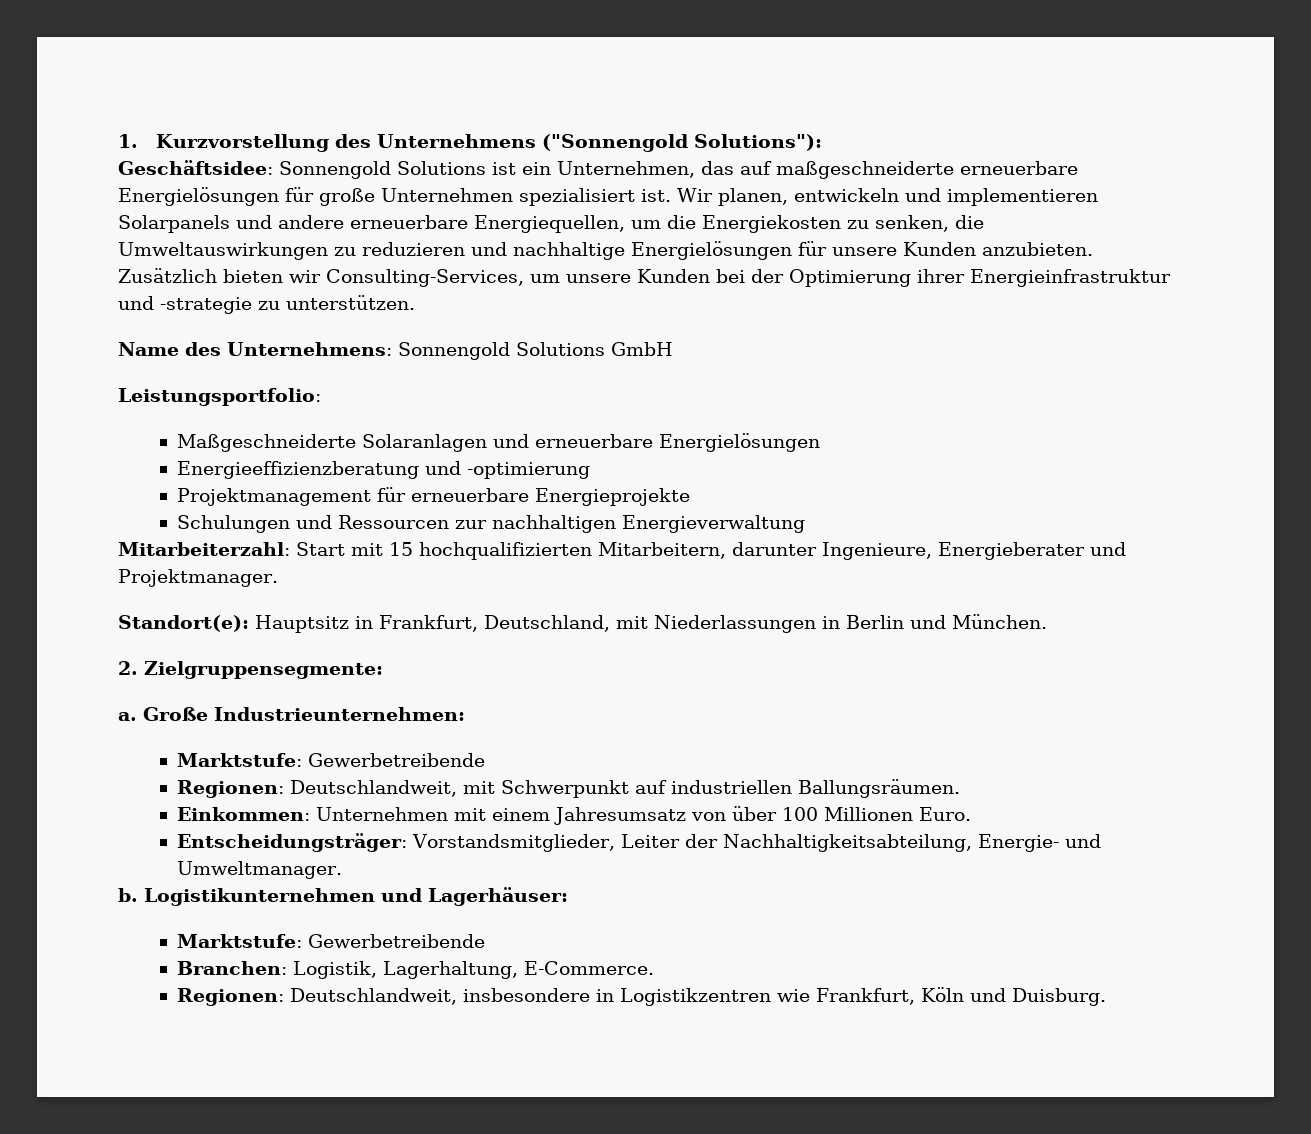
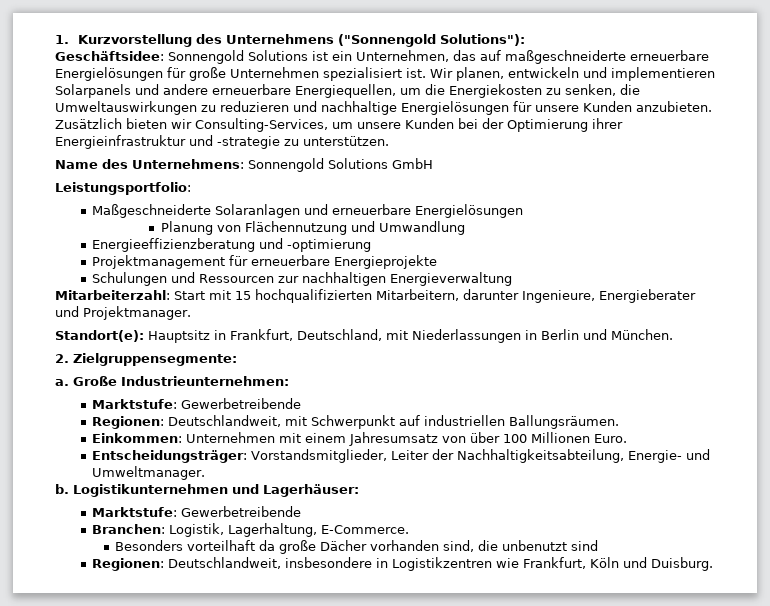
+ Planung von Flächennutzung und Umwandlung
+ Besonders vorteilhaft da große Dächer vorhanden sind, die unbenutzt sind

